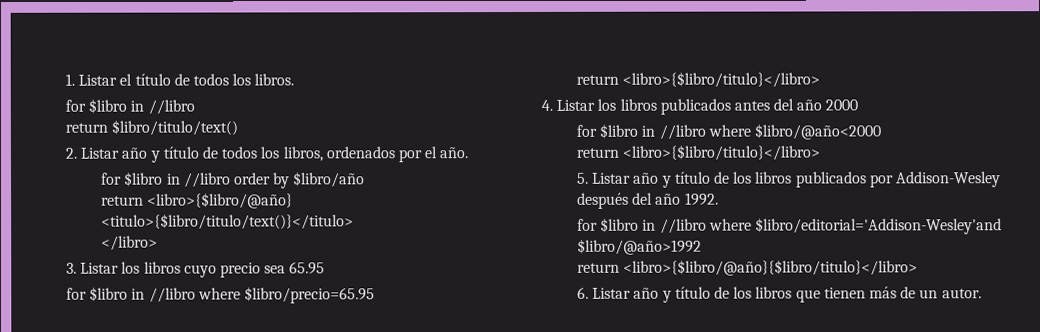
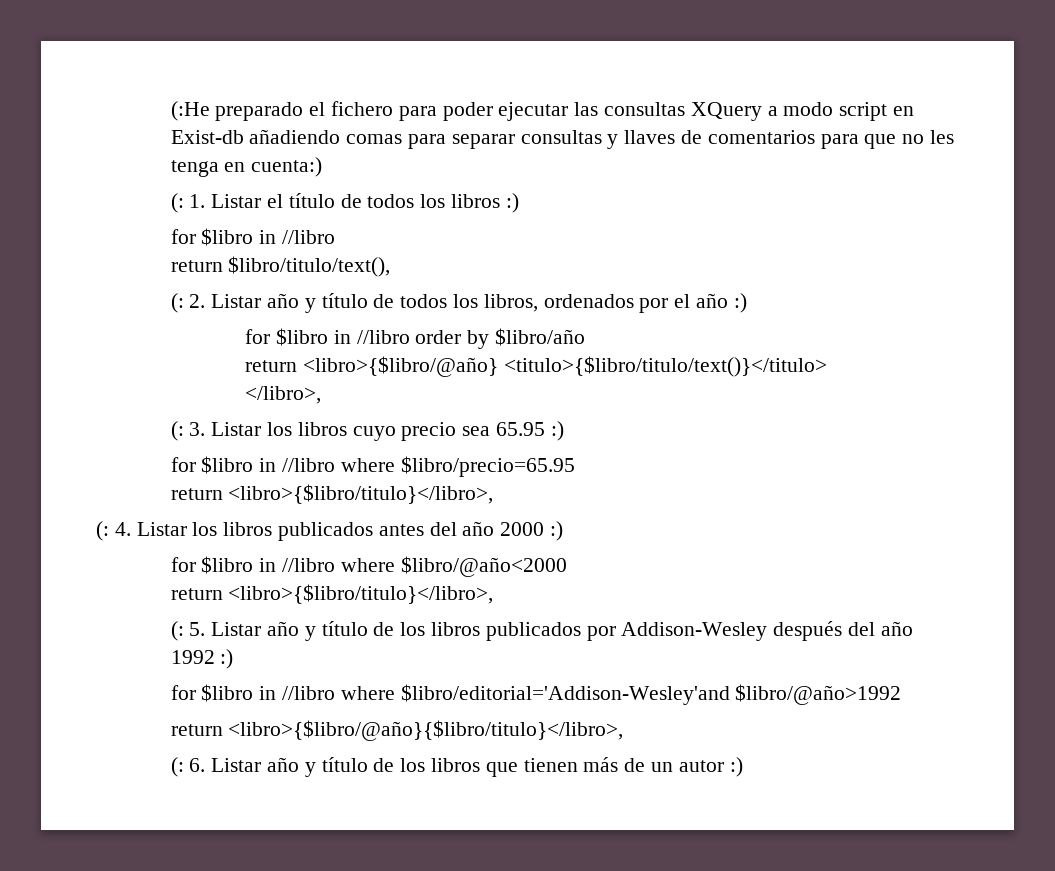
- 1. Listar el título de todos los libros.
+ (:He preparado el fichero para poder ejecutar las consultas XQuery a modo script en Exist-db añadiendo comas para separar consultas y llaves de comentarios para que no les tenga en cuenta:)
+ (: 1. Listar el título de todos los libros :)
- return $libro/titulo/text()
- 2. Listar año y título de todos los libros, ordenados por el año.
+ return $libro/titulo/text(),
+ (: 2. Listar año y título de todos los libros, ordenados por el año :)
- </libro>
- 3. Listar los libros cuyo precio sea 65.95
+ </libro>,
+ (: 3. Listar los libros cuyo precio sea 65.95 :)
  for $libro in //libro where $libro/precio=65.95
- return <libro>{$libro/titulo}</libro>
- 4. Listar los libros publicados antes del año 2000
+ return <libro>{$libro/titulo}</libro>,
+ (: 4. Listar los libros publicados antes del año 2000 :)
  for $libro in //libro where $libro/@año<2000
- return <libro>{$libro/titulo}</libro>
- 5. Listar año y título de los libros publicados por Addison-Wesley después del año 1992.
+ return <libro>{$libro/titulo}</libro>,
+ (: 5. Listar año y título de los libros publicados por Addison-Wesley después del año 1992 :)
- return <libro>{$libro/@año}{$libro/titulo}</libro>
- 6. Listar año y título de los libros que tienen más de un autor.
+ return <libro>{$libro/@año}{$libro/titulo}</libro>,
+ (: 6. Listar año y título de los libros que tienen más de un autor :)

